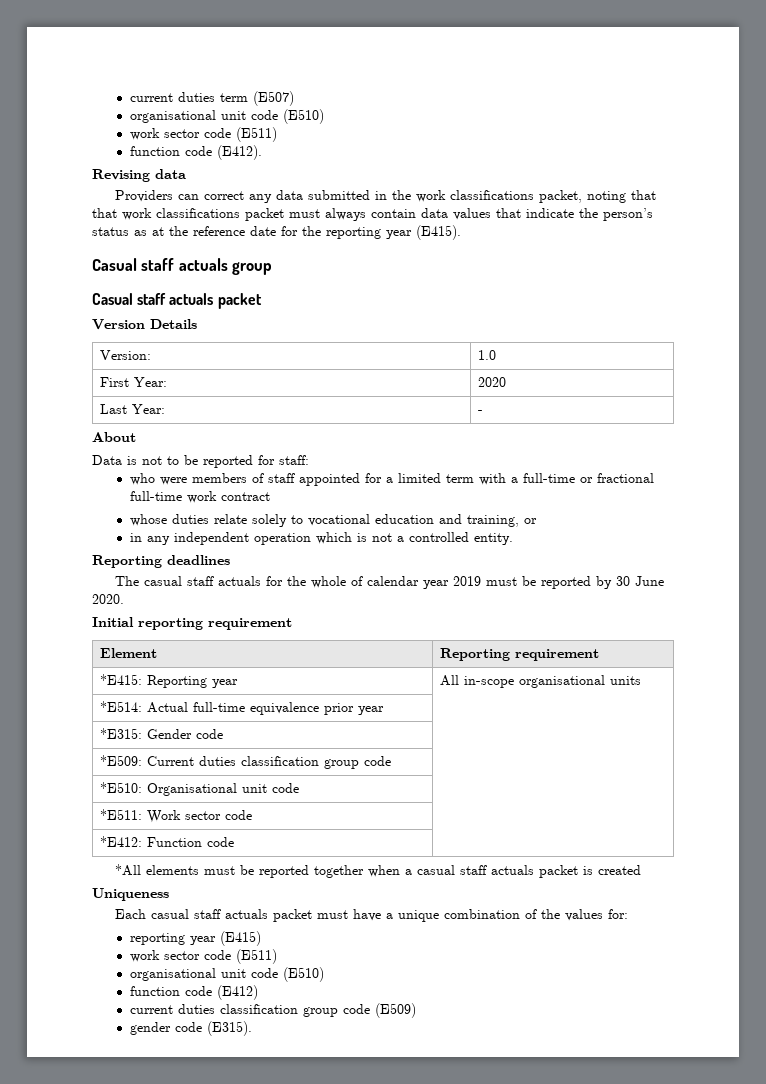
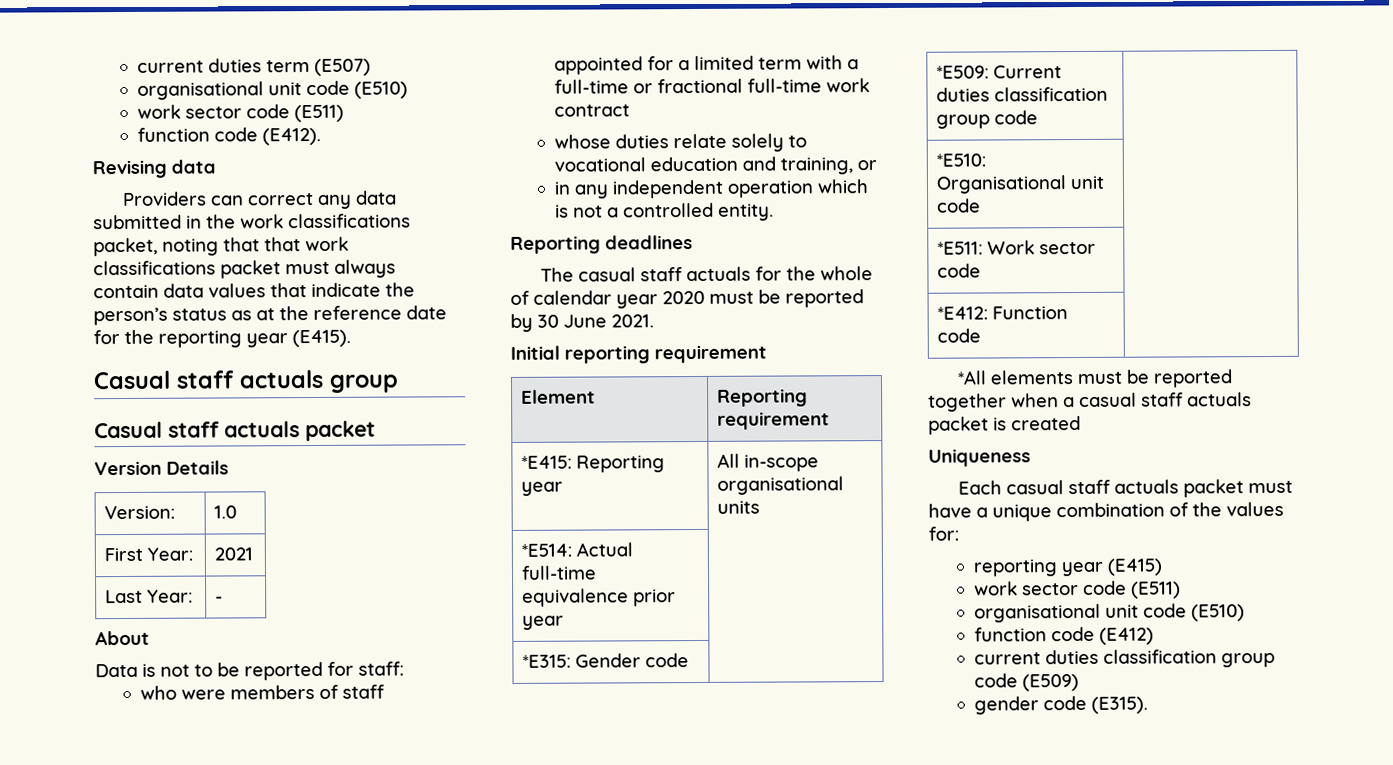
- First Year: | 2020
+ First Year: | 2021
- The casual staff actuals for the whole of calendar year 2019 must be reported by 30 June 2020.
+ The casual staff actuals for the whole of calendar year 2020 must be reported by 30 June 2021.

